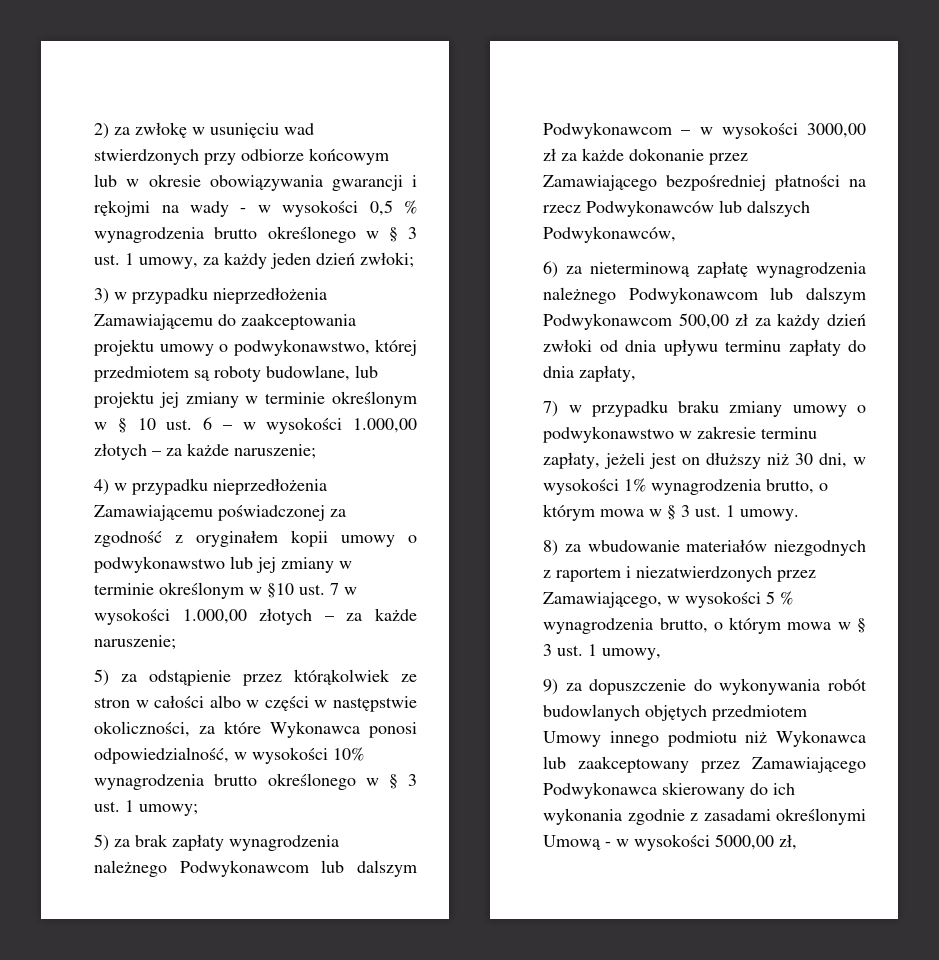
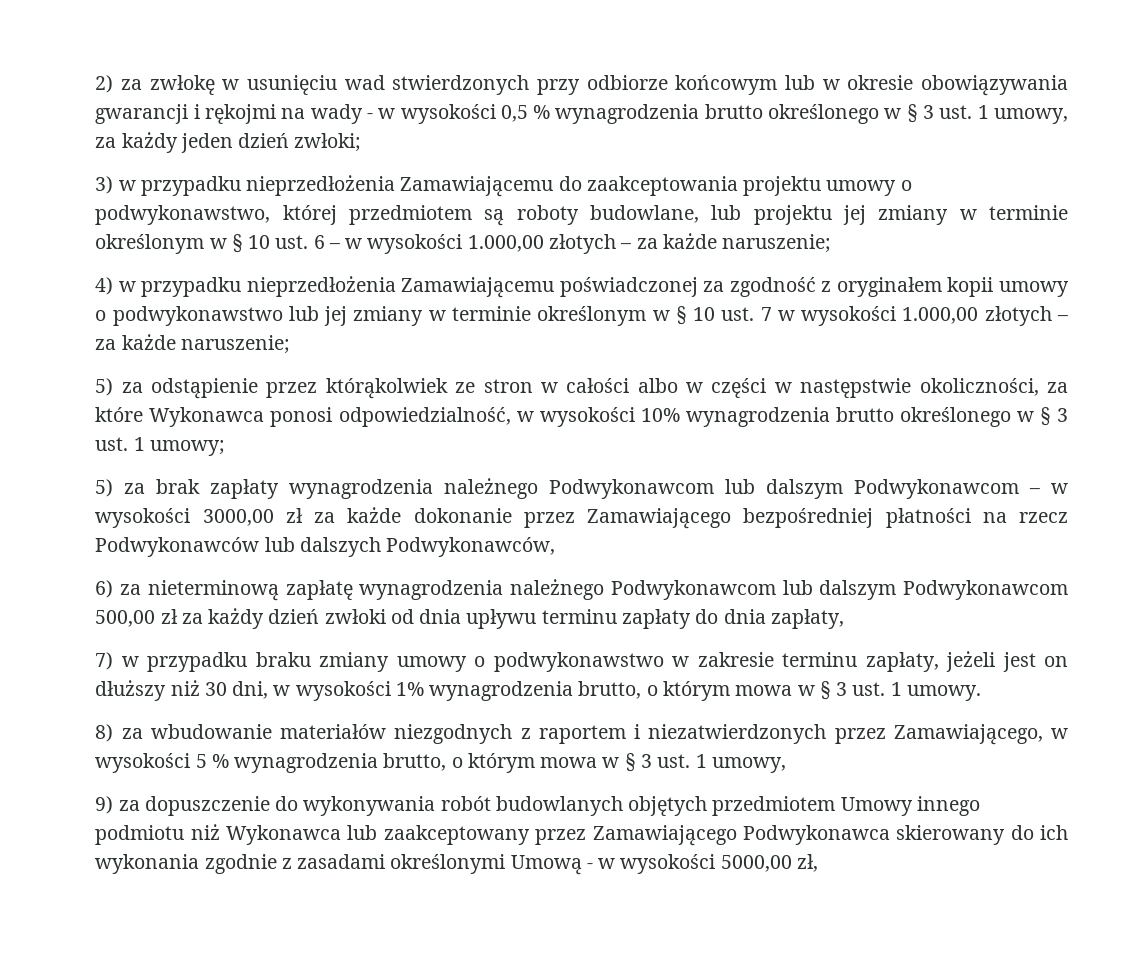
- 4) w przypadku nieprzedłożenia Zamawiającemu poświadczonej za zgodność z oryginałem kopii umowy o podwykonawstwo lub jej zmiany w terminie określonym w §10 ust. 7 w wysokości 1.000,00 złotych – za każde naruszenie;
+ 4) w przypadku nieprzedłożenia Zamawiającemu poświadczonej za zgodność z oryginałem kopii umowy o podwykonawstwo lub jej zmiany w terminie określonym w § 10 ust. 7 w wysokości 1.000,00 złotych – za każde naruszenie;

